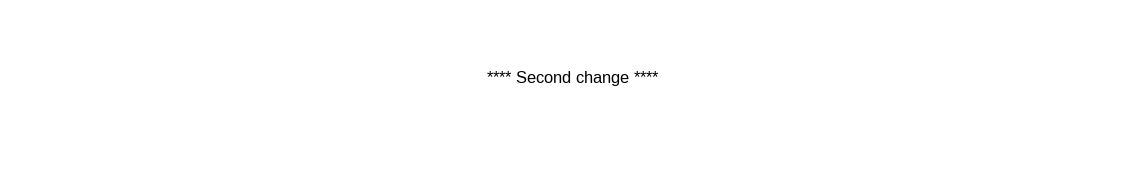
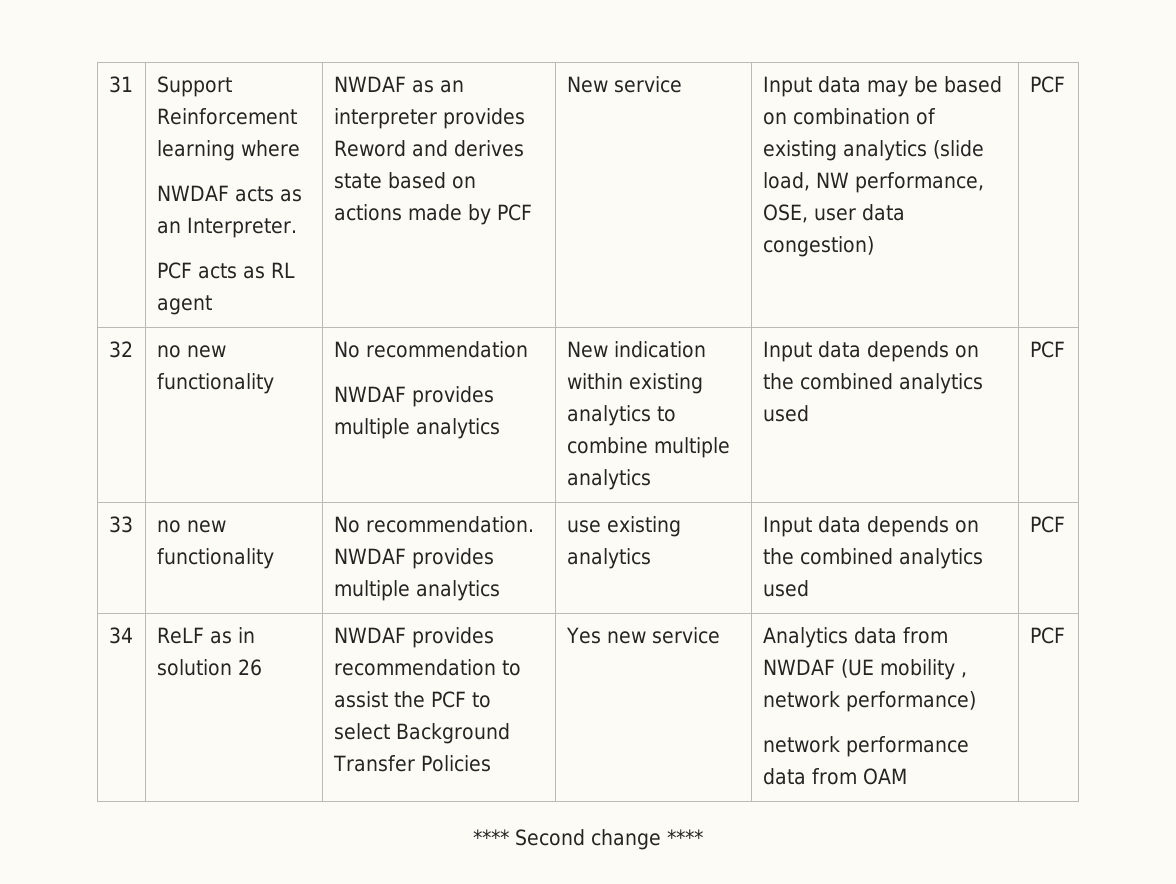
+ 31 | Support Reinforcement learning where
+ NWDAF acts as an Interpreter.
+ PCF acts as RL agent | NWDAF as an interpreter provides Reword and derives state based on actions made by PCF | New service | Input data may be based on combination of existing analytics (slide load, NW performance, OSE, user data congestion) | PCF
+ 32 | no new functionality | No recommendation
+ NWDAF provides multiple analytics | New indication within existing analytics to combine multiple analytics | Input data depends on the combined analytics used | PCF
+ 33 | no new functionality | No recommendation. NWDAF provides multiple analytics | use existing analytics | Input data depends on the combined analytics used | PCF
+ 34 | ReLF as in solution 26 | NWDAF provides recommendation to assist the PCF to select Background Transfer Policies | Yes new service | Analytics data from NWDAF (UE mobility , network performance)
+ network performance data from OAM | PCF

